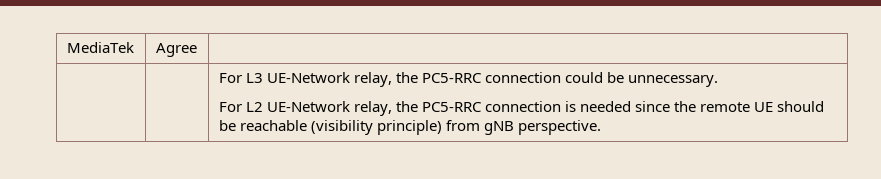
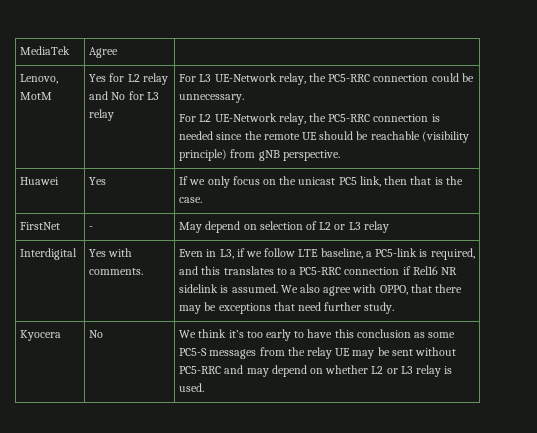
+ Lenovo, MotM | Yes for L2 relay and No for L3 relay
+ Huawei | Yes | If we only focus on the unicast PC5 link, then that is the case.
+ FirstNet | - | May depend on selection of L2 or L3 relay
+ Interdigital | Yes with comments. | Even in L3, if we follow LTE baseline, a PC5-link is required, and this translates to a PC5-RRC connection if Rel16 NR sidelink is assumed. We also agree with OPPO, that there may be exceptions that need further study.
+ Kyocera | No | We think it’s too early to have this conclusion as some PC5-S messages from the relay UE may be sent without PC5-RRC and may depend on whether L2 or L3 relay is used.

